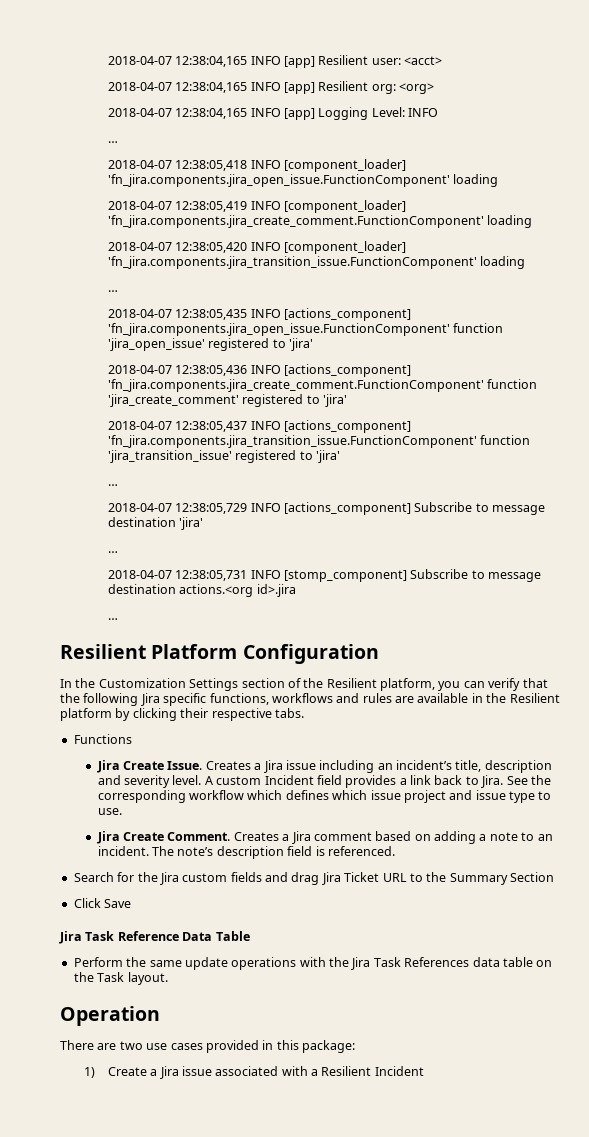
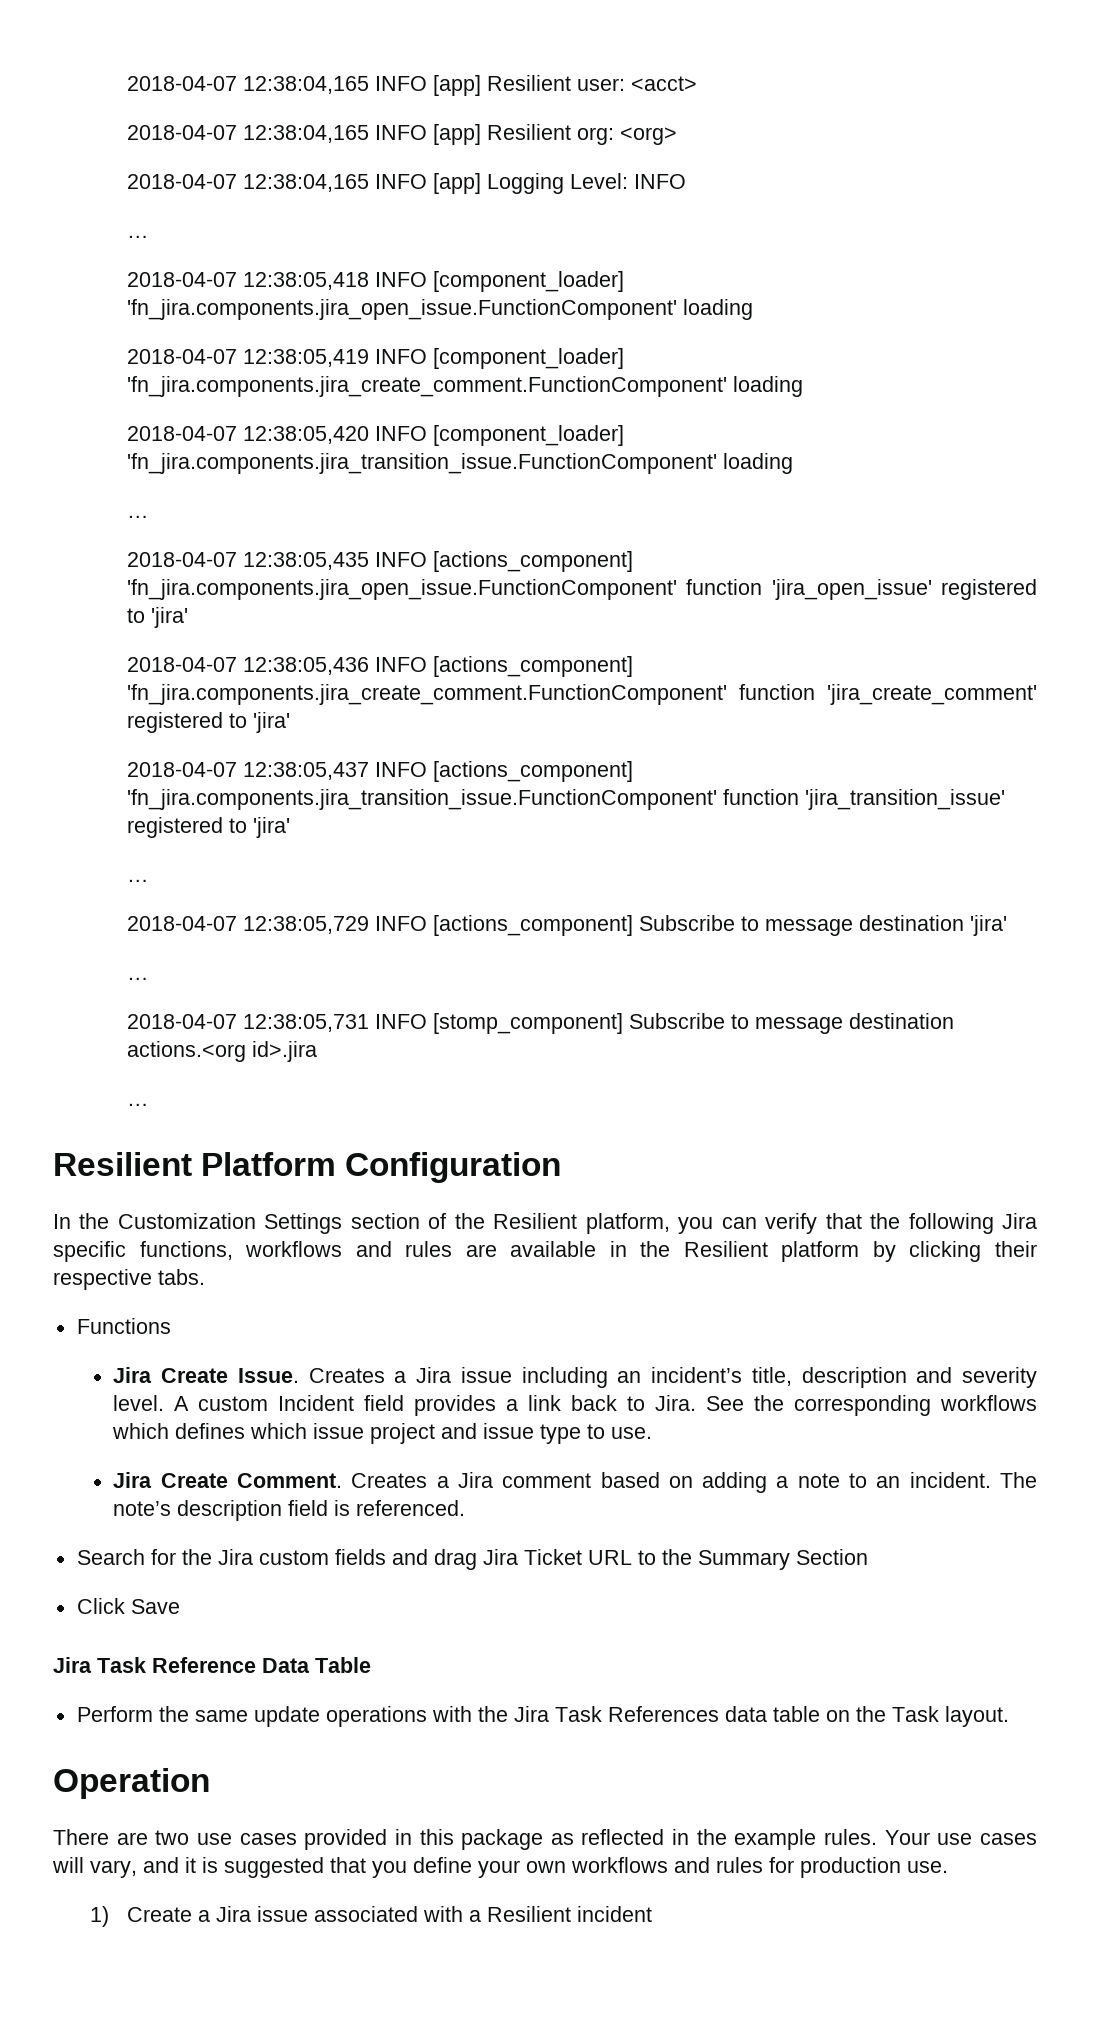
- See the corresponding workflow which defines which issue project and issue type to use.
+ See the corresponding workflows which defines which issue project and issue type to use.
- There are two use cases provided in this package:
+ There are two use cases provided in this package as reflected in the example rules. Your use cases will vary, and it is suggested that you define your own workflows and rules for production use.
- 1) Create a Jira issue associated with a Resilient Incident
+ 1) Create a Jira issue associated with a Resilient incident

